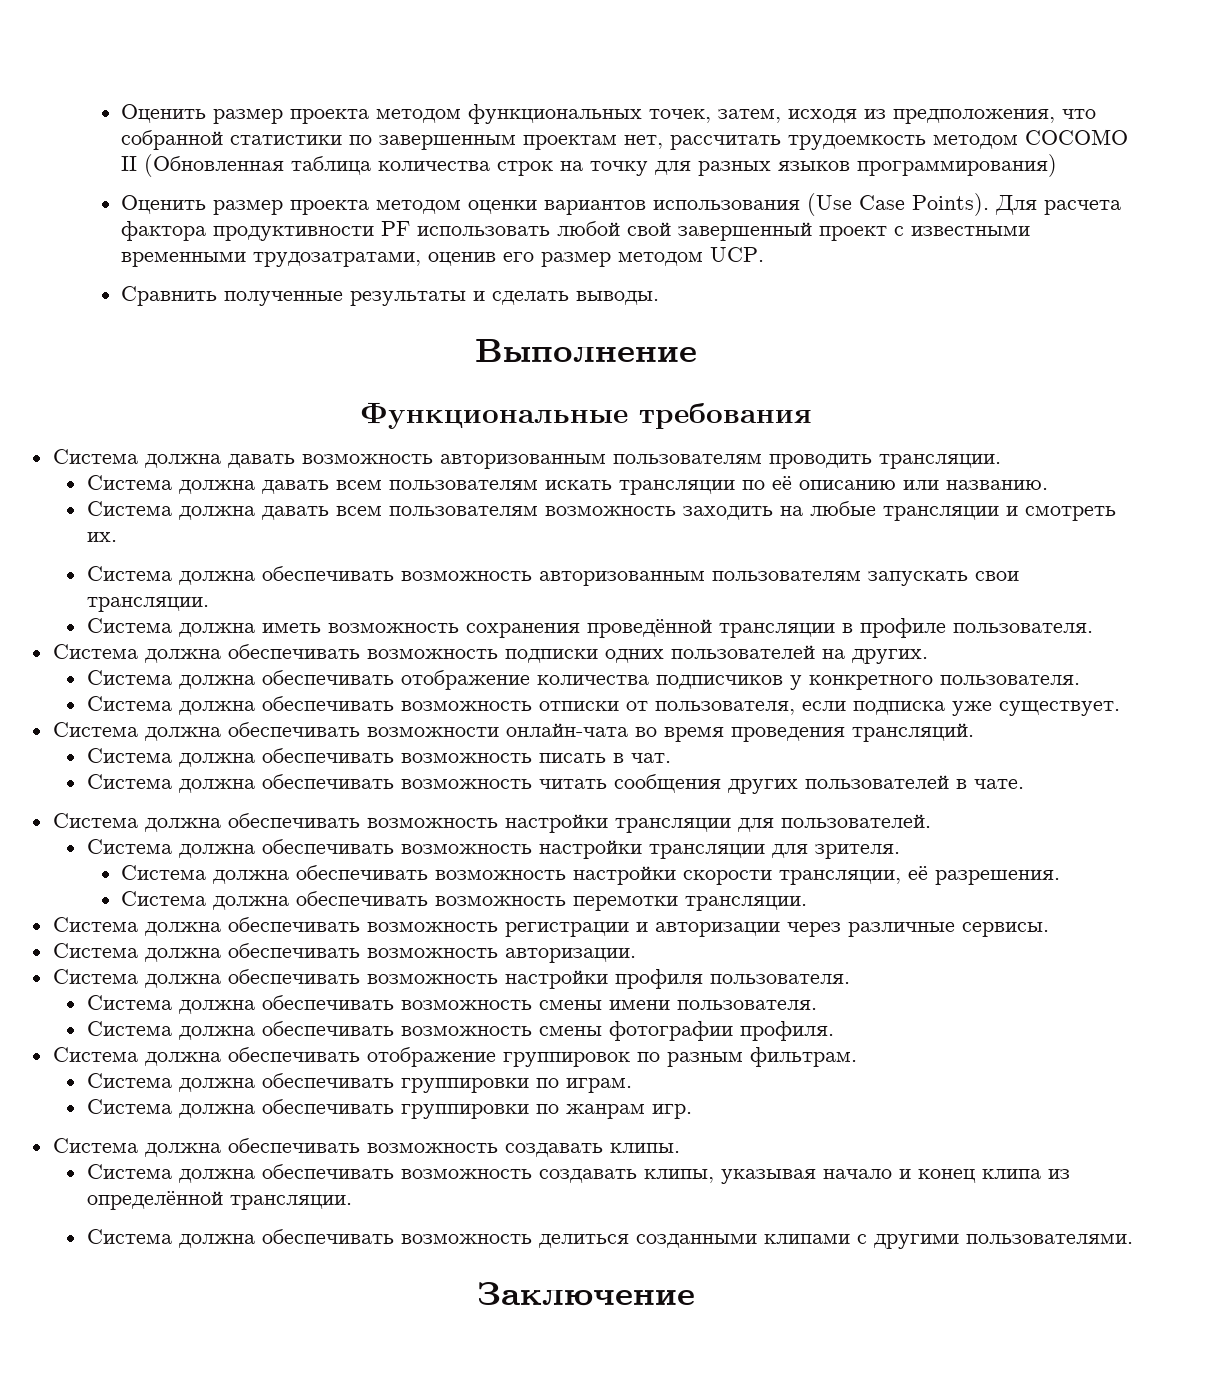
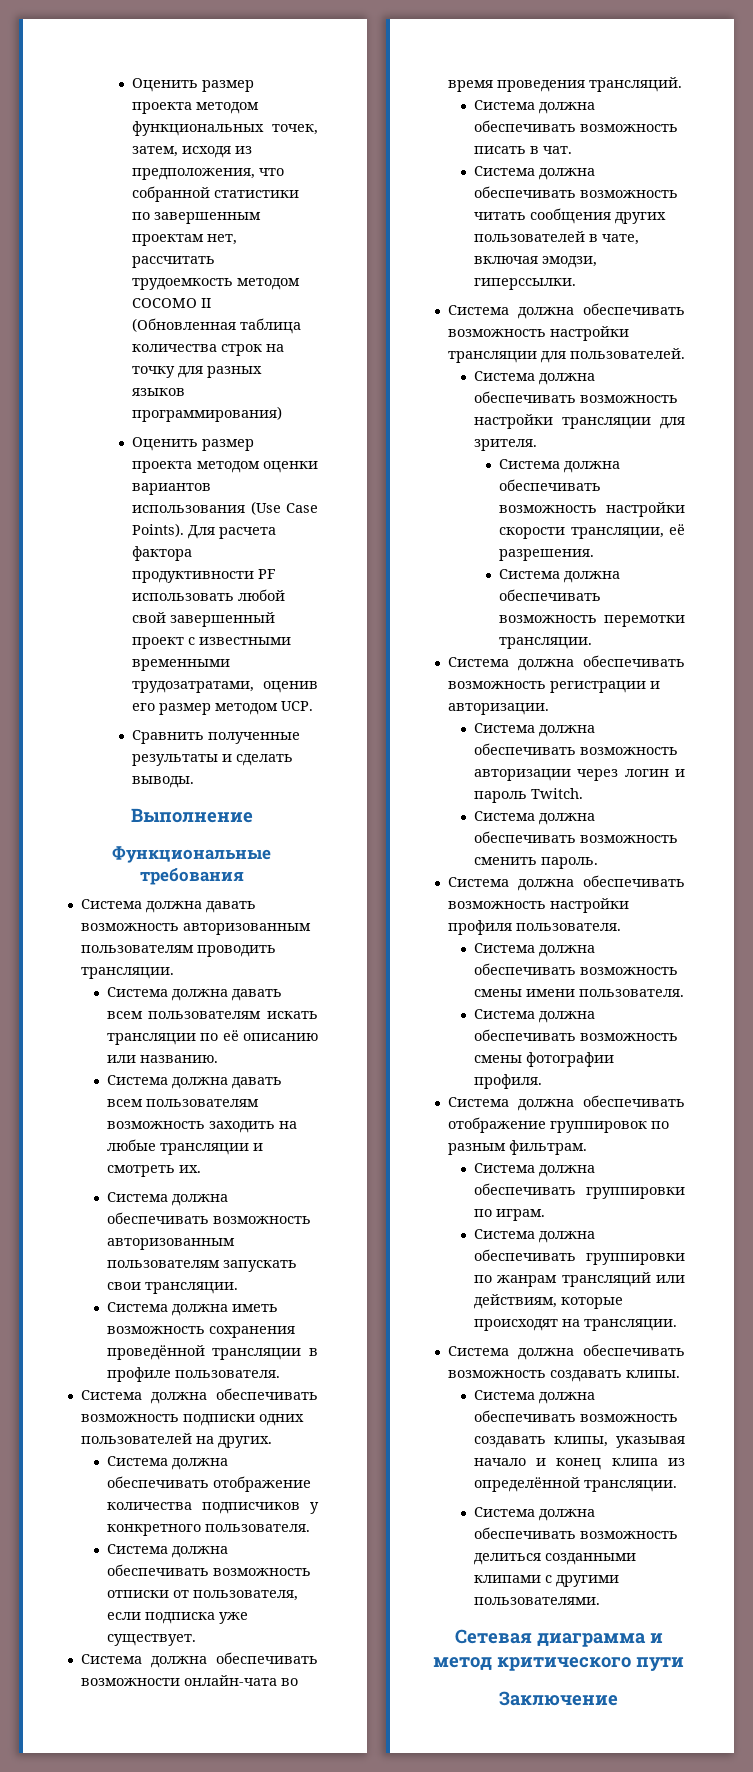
- Система должна обеспечивать возможность читать сообщения других пользователей в чате.
+ Система должна обеспечивать возможность читать сообщения других пользователей в чате, включая эмодзи, гиперссылки.
- Система должна обеспечивать возможность регистрации и авторизации через различные сервисы.
- Система должна обеспечивать возможность авторизации.
+ Система должна обеспечивать возможность регистрации и авторизации.
+ Система должна обеспечивать возможность авторизации через логин и пароль Twitch.
+ Система должна обеспечивать возможность сменить пароль.
- Система должна обеспечивать группировки по жанрам игр.
+ Система должна обеспечивать группировки по жанрам трансляций или действиям, которые происходят на трансляции.
+ Сетевая диаграмма и метод критического пути

